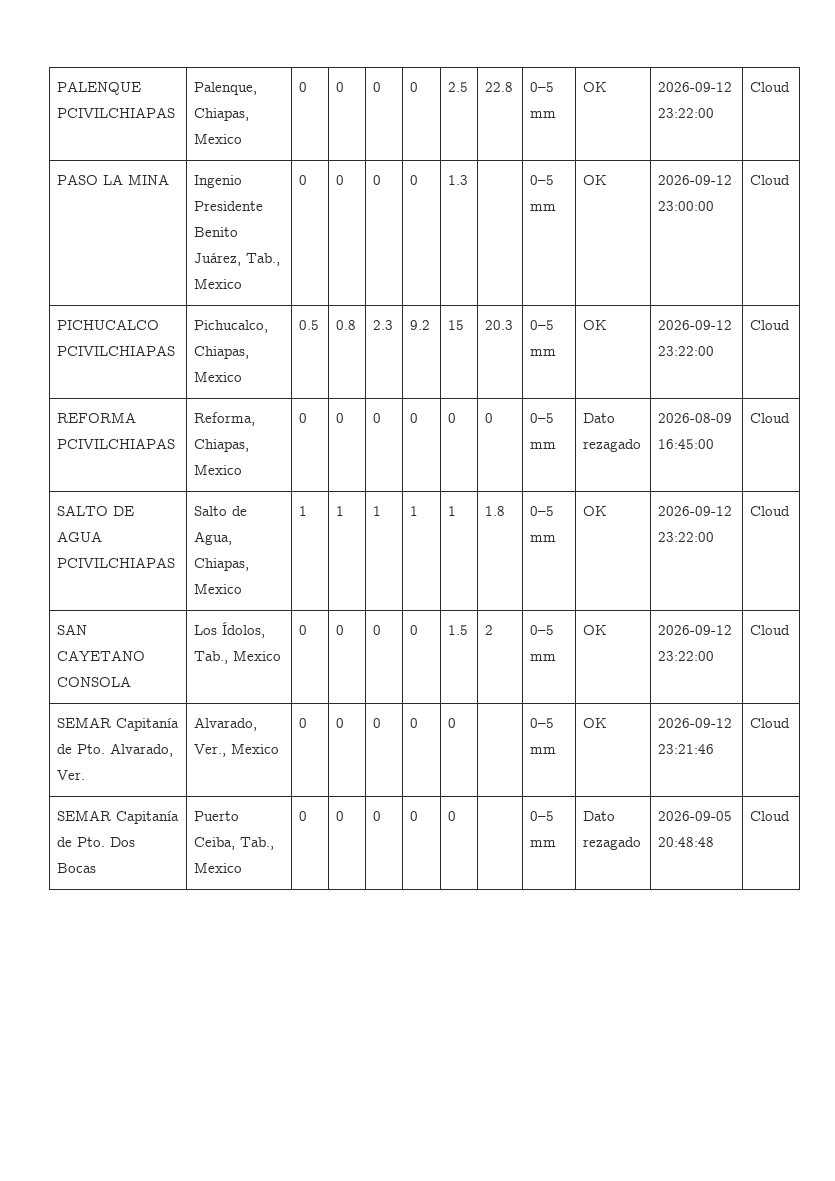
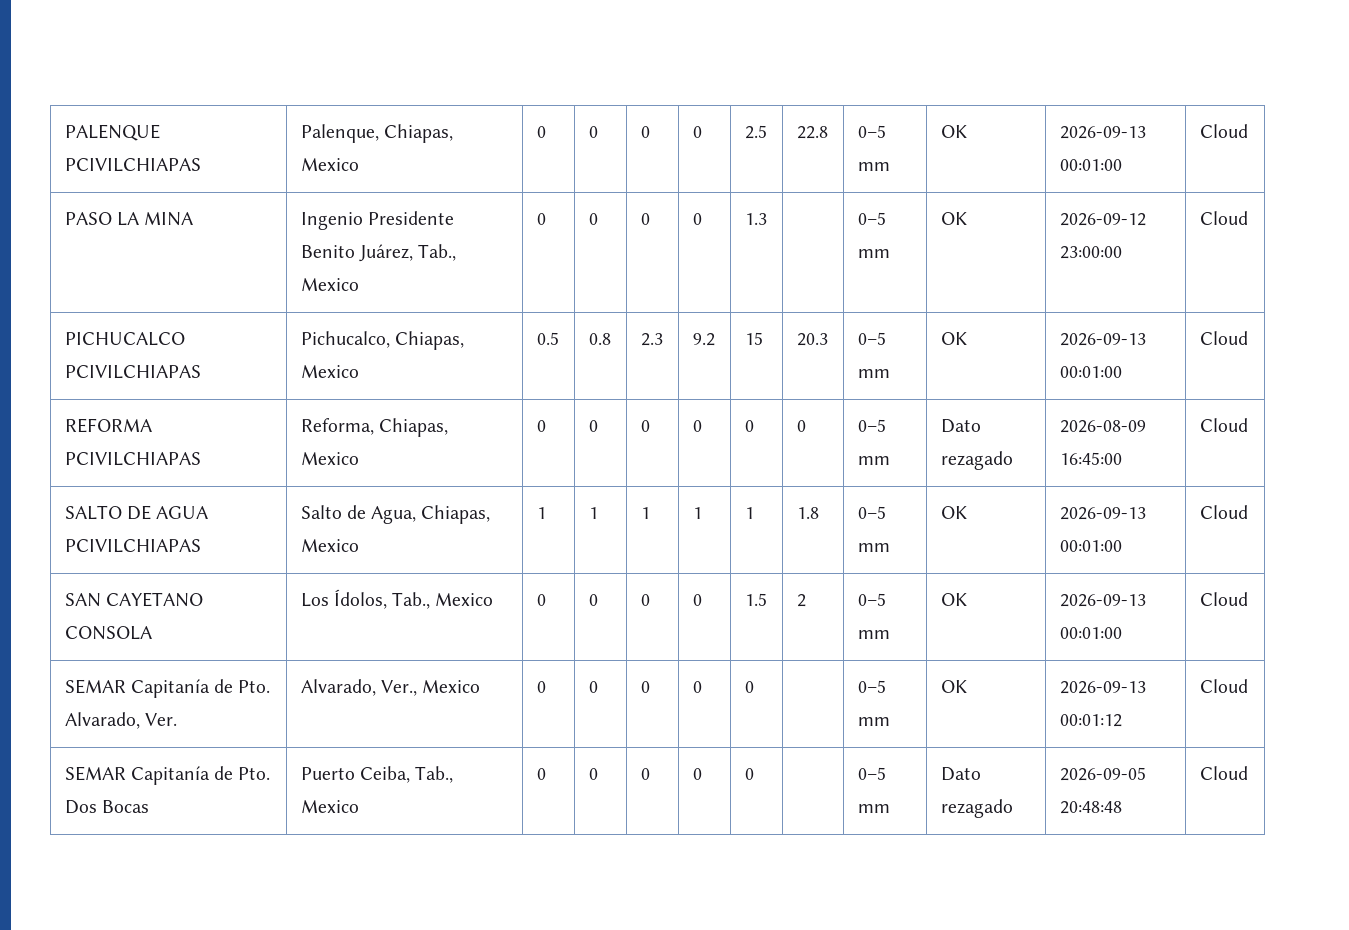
- PALENQUE PCIVILCHIAPAS | Palenque, Chiapas, Mexico | 0 | 0 | 0 | 0 | 2.5 | 22.8 | 0–5 mm | OK | 2026-09-12 23:22:00 | Cloud
+ PALENQUE PCIVILCHIAPAS | Palenque, Chiapas, Mexico | 0 | 0 | 0 | 0 | 2.5 | 22.8 | 0–5 mm | OK | 2026-09-13 00:01:00 | Cloud
- PICHUCALCO PCIVILCHIAPAS | Pichucalco, Chiapas, Mexico | 0.5 | 0.8 | 2.3 | 9.2 | 15 | 20.3 | 0–5 mm | OK | 2026-09-12 23:22:00 | Cloud
+ PICHUCALCO PCIVILCHIAPAS | Pichucalco, Chiapas, Mexico | 0.5 | 0.8 | 2.3 | 9.2 | 15 | 20.3 | 0–5 mm | OK | 2026-09-13 00:01:00 | Cloud
- SALTO DE AGUA PCIVILCHIAPAS | Salto de Agua, Chiapas, Mexico | 1 | 1 | 1 | 1 | 1 | 1.8 | 0–5 mm | OK | 2026-09-12 23:22:00 | Cloud
+ SALTO DE AGUA PCIVILCHIAPAS | Salto de Agua, Chiapas, Mexico | 1 | 1 | 1 | 1 | 1 | 1.8 | 0–5 mm | OK | 2026-09-13 00:01:00 | Cloud
- SAN CAYETANO CONSOLA | Los Ídolos, Tab., Mexico | 0 | 0 | 0 | 0 | 1.5 | 2 | 0–5 mm | OK | 2026-09-12 23:22:00 | Cloud
+ SAN CAYETANO CONSOLA | Los Ídolos, Tab., Mexico | 0 | 0 | 0 | 0 | 1.5 | 2 | 0–5 mm | OK | 2026-09-13 00:01:00 | Cloud
- SEMAR Capitanía de Pto. Alvarado, Ver. | Alvarado, Ver., Mexico | 0 | 0 | 0 | 0 | 0 | | 0–5 mm | OK | 2026-09-12 23:21:46 | Cloud
+ SEMAR Capitanía de Pto. Alvarado, Ver. | Alvarado, Ver., Mexico | 0 | 0 | 0 | 0 | 0 | | 0–5 mm | OK | 2026-09-13 00:01:12 | Cloud

